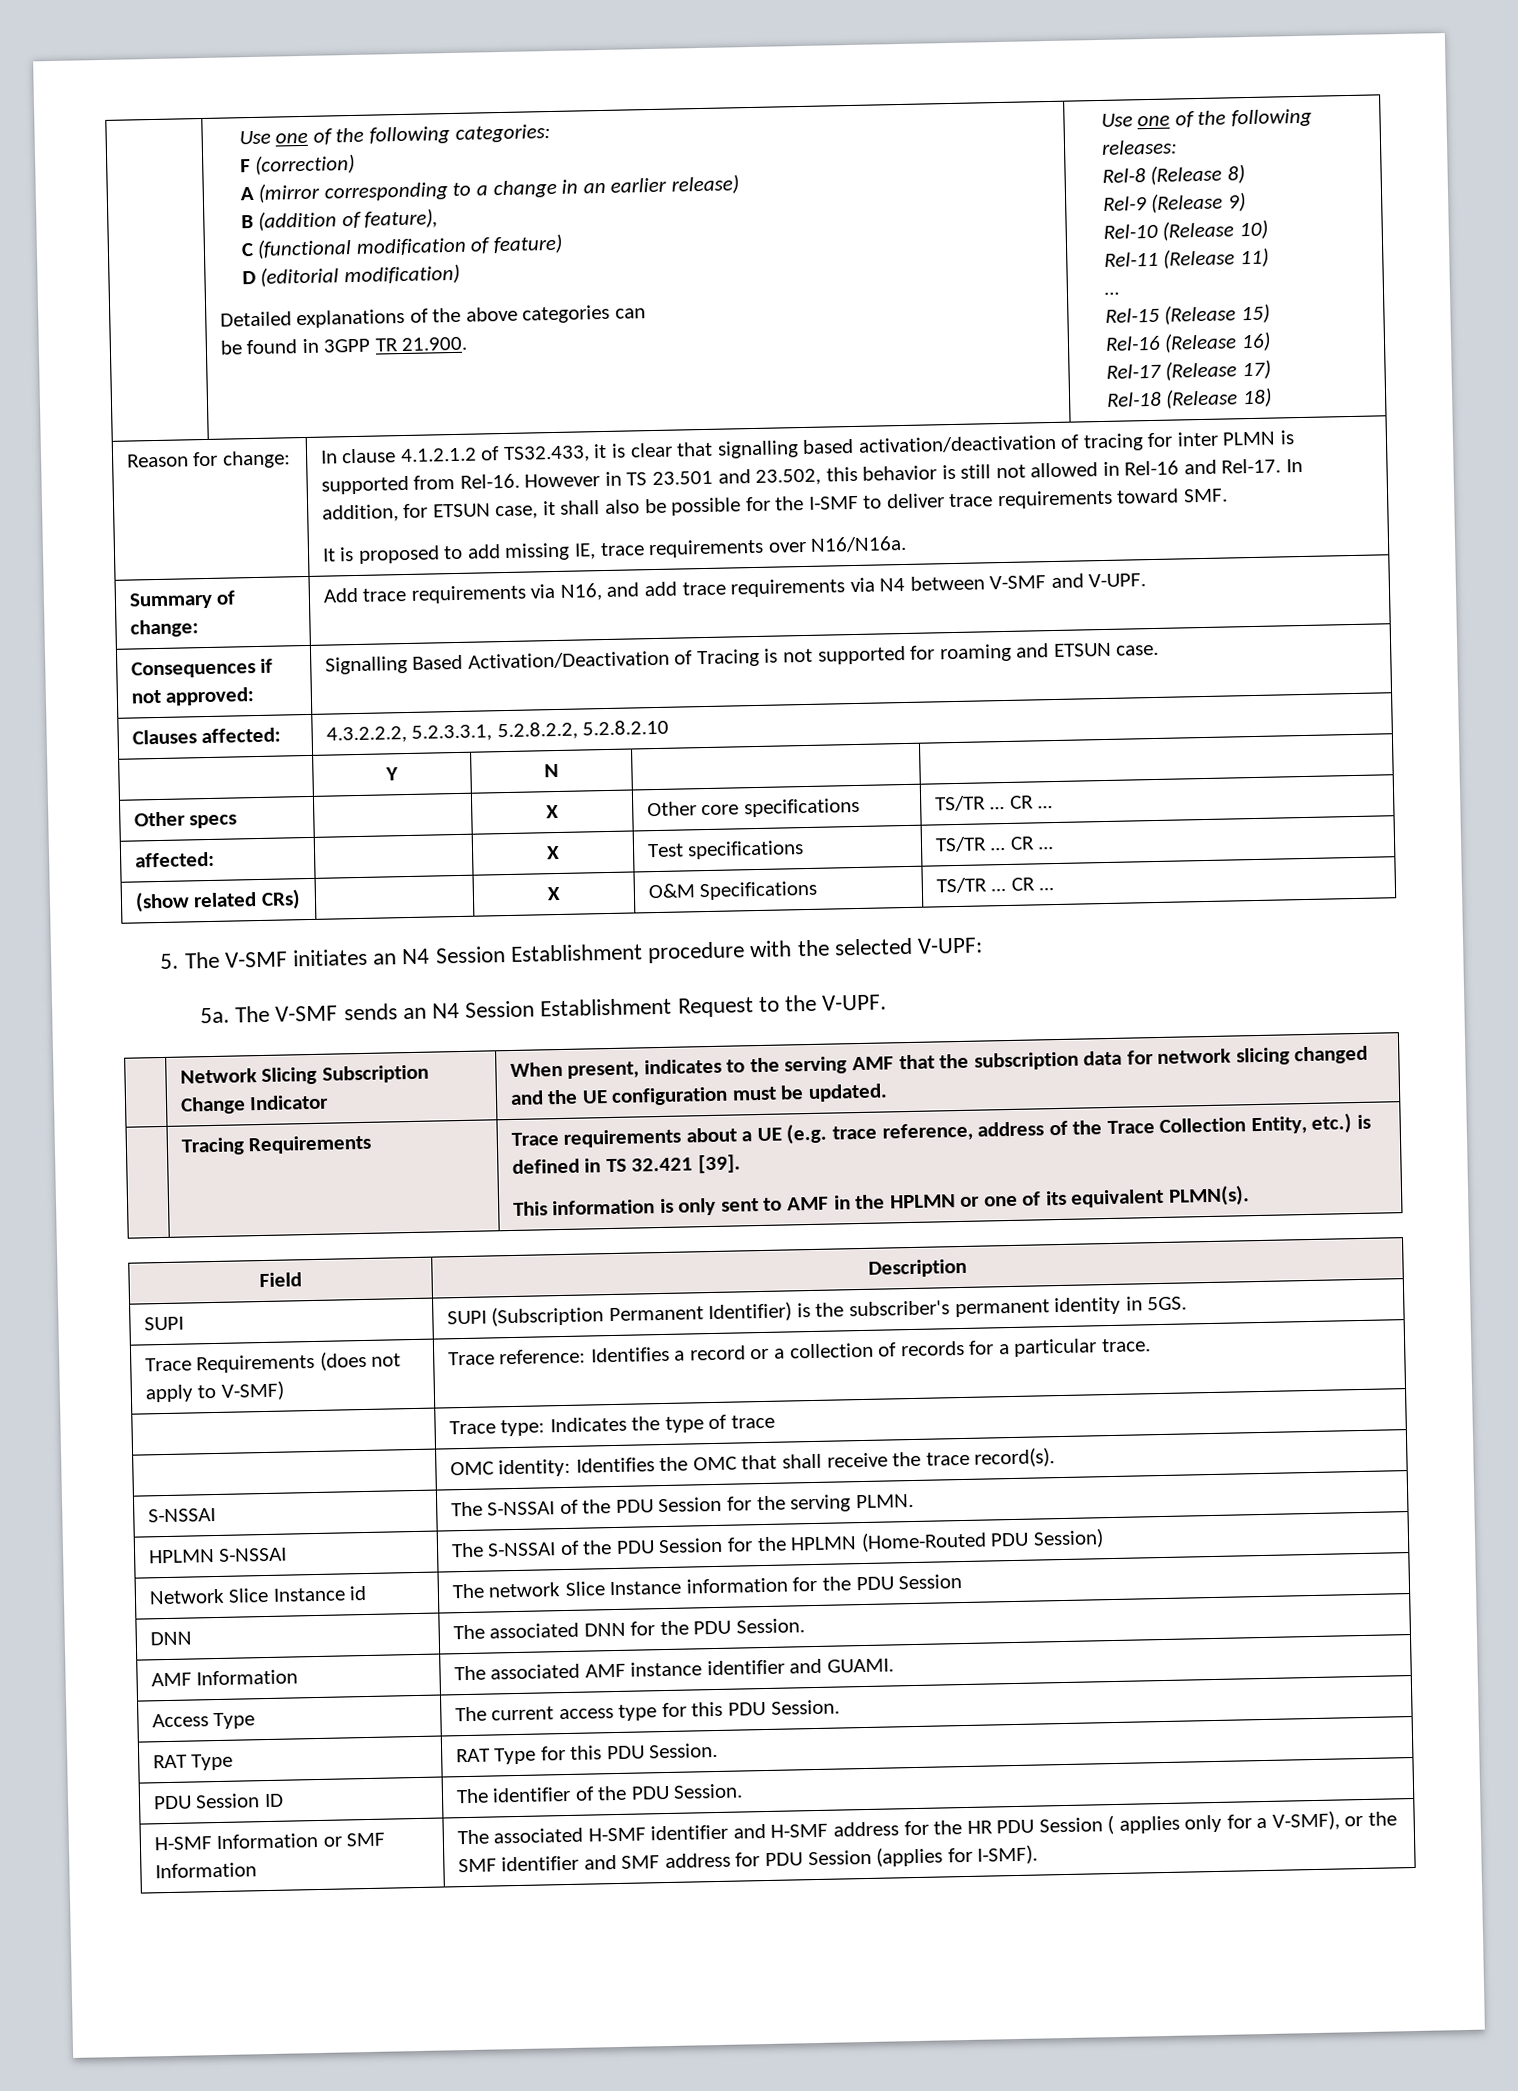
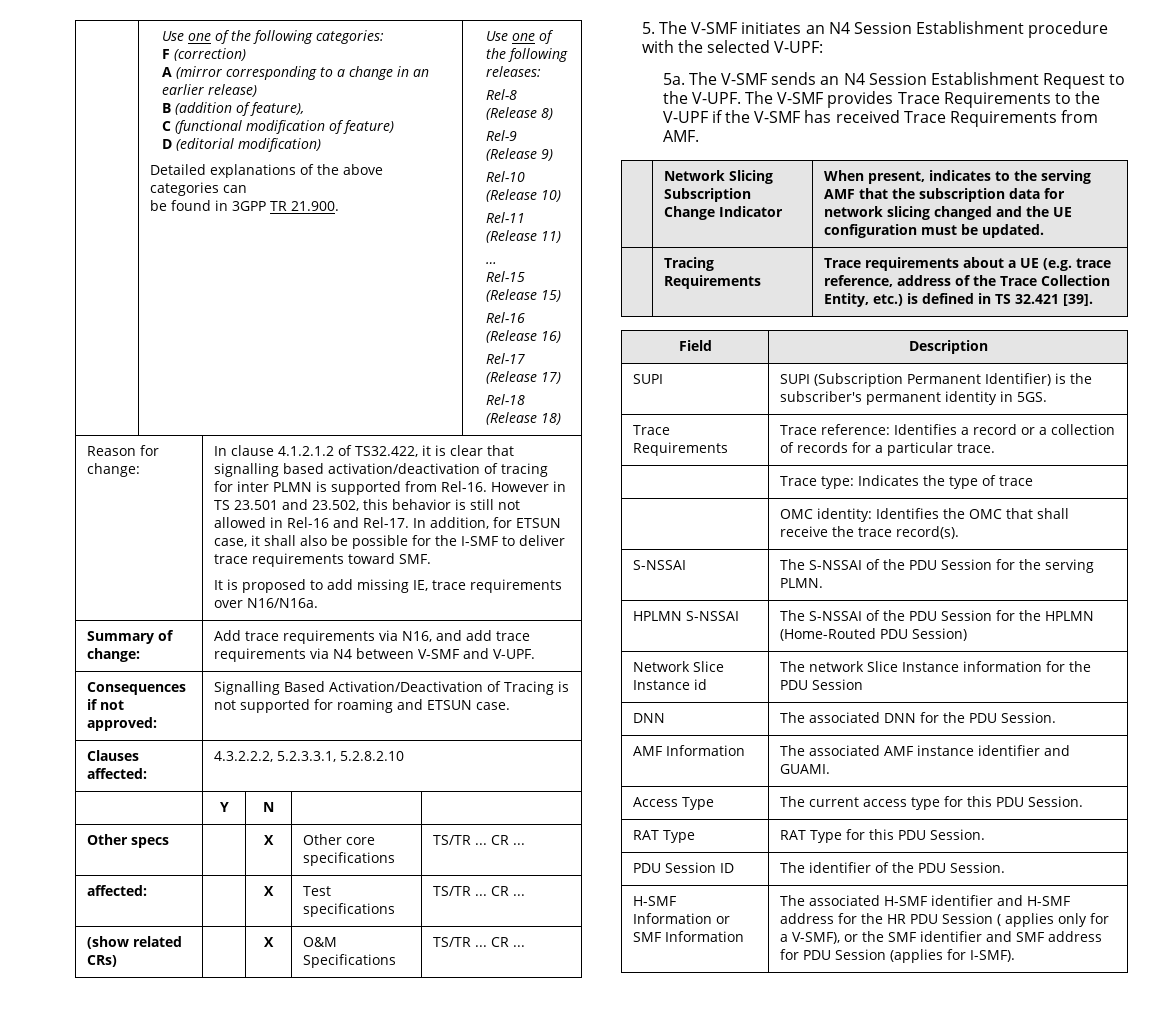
- In clause 4.1.2.1.2 of TS32.433, it is clear that signalling based activation/deactivation of tracing for inter PLMN is supported from Rel-16.
+ In clause 4.1.2.1.2 of TS32.422, it is clear that signalling based activation/deactivation of tracing for inter PLMN is supported from Rel-16.
- Clauses affected: | 4.3.2.2.2, 5.2.3.3.1, 5.2.8.2.2, 5.2.8.2.10
+ Clauses affected: | 4.3.2.2.2, 5.2.3.3.1, 5.2.8.2.10
+ The V-SMF provides Trace Requirements to the V-UPF if the V-SMF has received Trace Requirements from AMF.
  | Tracing Requirements | Trace requirements about a UE (e.g. trace reference, address of the Trace Collection Entity, etc.) is defined in TS 32.421 [39].
- This information is only sent to AMF in the HPLMN or one of its equivalent PLMN(s).
- Trace Requirements (does not apply to V-SMF) | Trace reference: Identifies a record or a collection of records for a particular trace.
+ Trace Requirements | Trace reference: Identifies a record or a collection of records for a particular trace.

